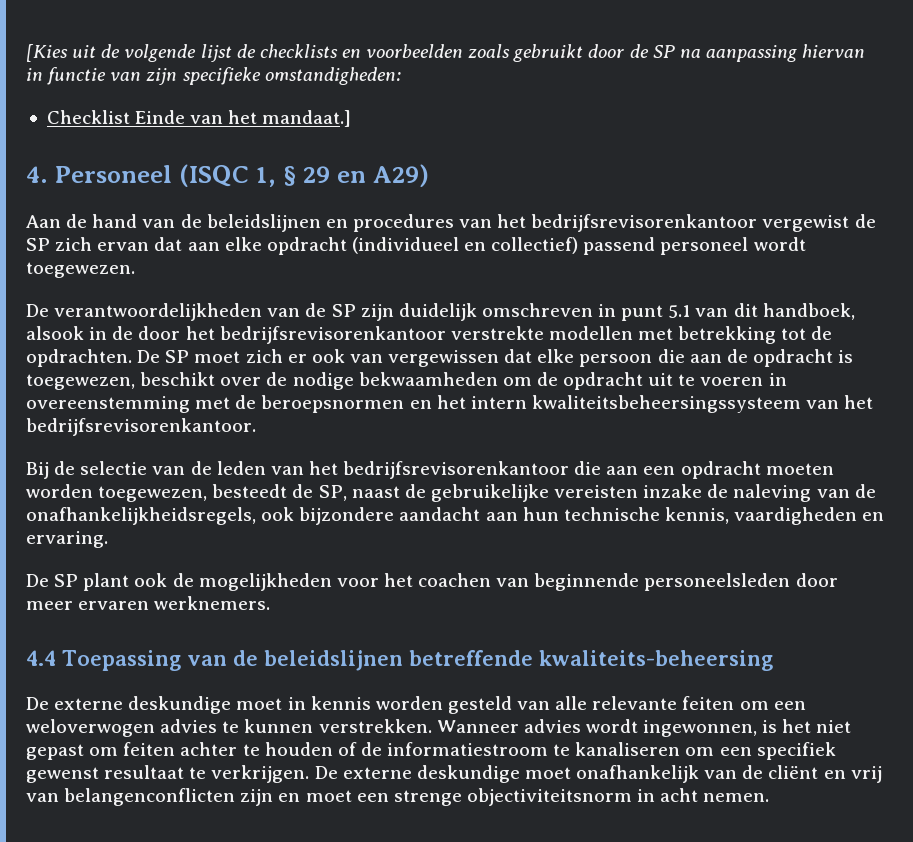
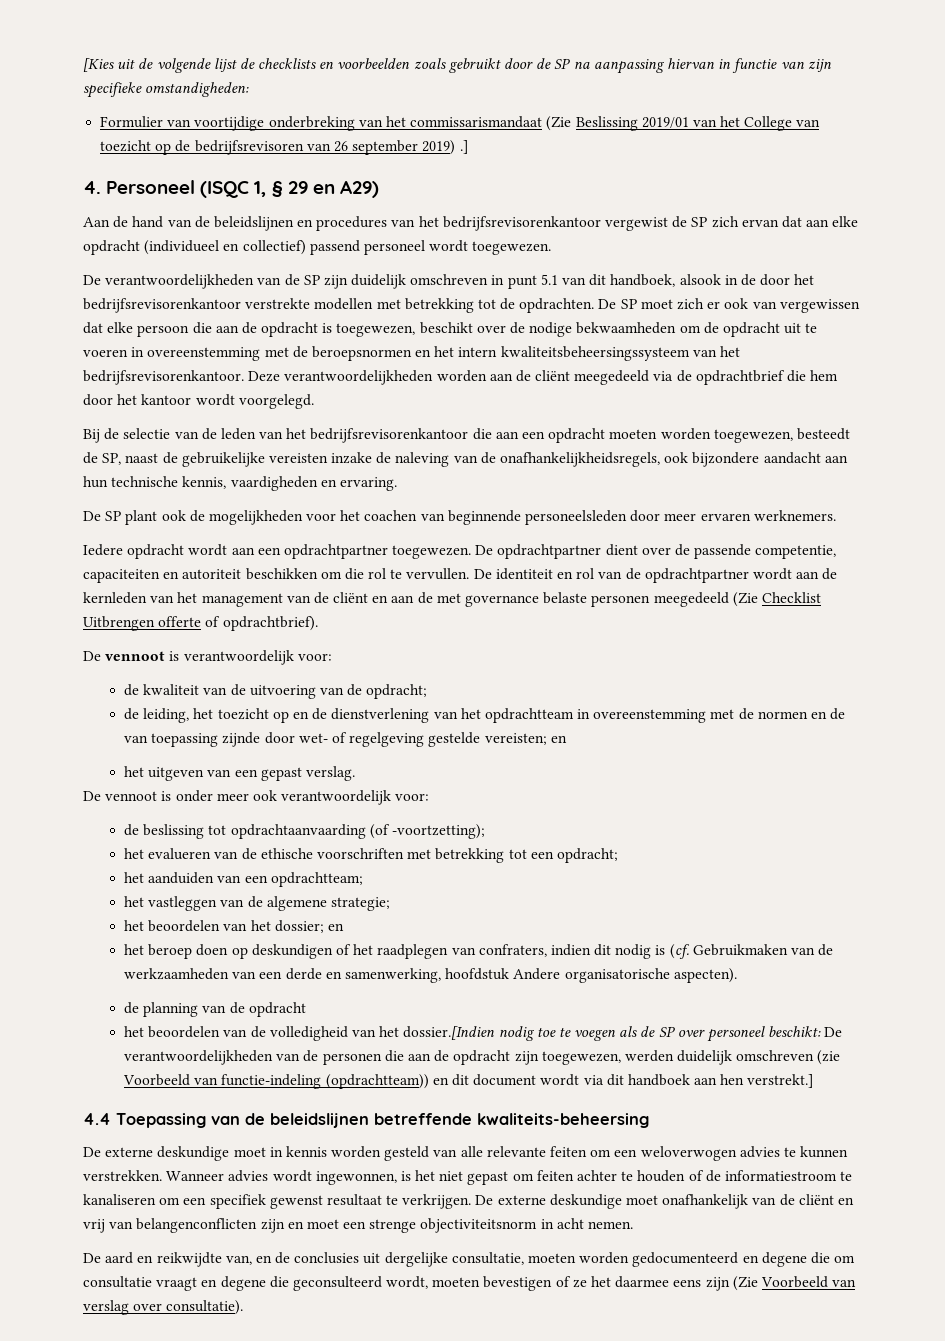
- Checklist Einde van het mandaat.]
+ Formulier van voortijdige onderbreking van het commissarismandaat (Zie Beslissing 2019/01 van het College van toezicht op de bedrijfsrevisoren van 26 september 2019) .]
+ Deze verantwoordelijkheden worden aan de cliënt meegedeeld via de opdrachtbrief die hem door het kantoor wordt voorgelegd.
+ Iedere opdracht wordt aan een opdrachtpartner toegewezen. De opdrachtpartner dient over de passende competentie, capaciteiten en autoriteit beschikken om die rol te vervullen. De identiteit en rol van de opdrachtpartner wordt aan de kernleden van het management van de cliënt en aan de met governance belaste personen meegedeeld (Zie Checklist Uitbrengen offerte of opdrachtbrief).
+ De vennoot is verantwoordelijk voor:
+ de kwaliteit van de uitvoering van de opdracht;
+ de leiding, het toezicht op en de dienstverlening van het opdrachtteam in overeenstemming met de normen en de van toepassing zijnde door wet- of regelgeving gestelde vereisten; en
+ het uitgeven van een gepast verslag.
+ De vennoot is onder meer ook verantwoordelijk voor:
+ de beslissing tot opdrachtaanvaarding (of -voortzetting);
+ het evalueren van de ethische voorschriften met betrekking tot een opdracht;
+ het aanduiden van een opdrachtteam;
+ het vastleggen van de algemene strategie;
+ het beoordelen van het dossier; en
+ het beroep doen op deskundigen of het raadplegen van confraters, indien dit nodig is (cf. Gebruikmaken van de werkzaamheden van een derde en samenwerking, hoofdstuk Andere organisatorische aspecten).
+ de planning van de opdracht
+ het beoordelen van de volledigheid van het dossier.[Indien nodig toe te voegen als de SP over personeel beschikt: De verantwoordelijkheden van de personen die aan de opdracht zijn toegewezen, werden duidelijk omschreven (zie Voorbeeld van functie-indeling (opdrachtteam)) en dit document wordt via dit handboek aan hen verstrekt.]
+ De aard en reikwijdte van, en de conclusies uit dergelijke consultatie, moeten worden gedocumenteerd en degene die om consultatie vraagt en degene die geconsulteerd wordt, moeten bevestigen of ze het daarmee eens zijn (Zie Voorbeeld van verslag over consultatie).

